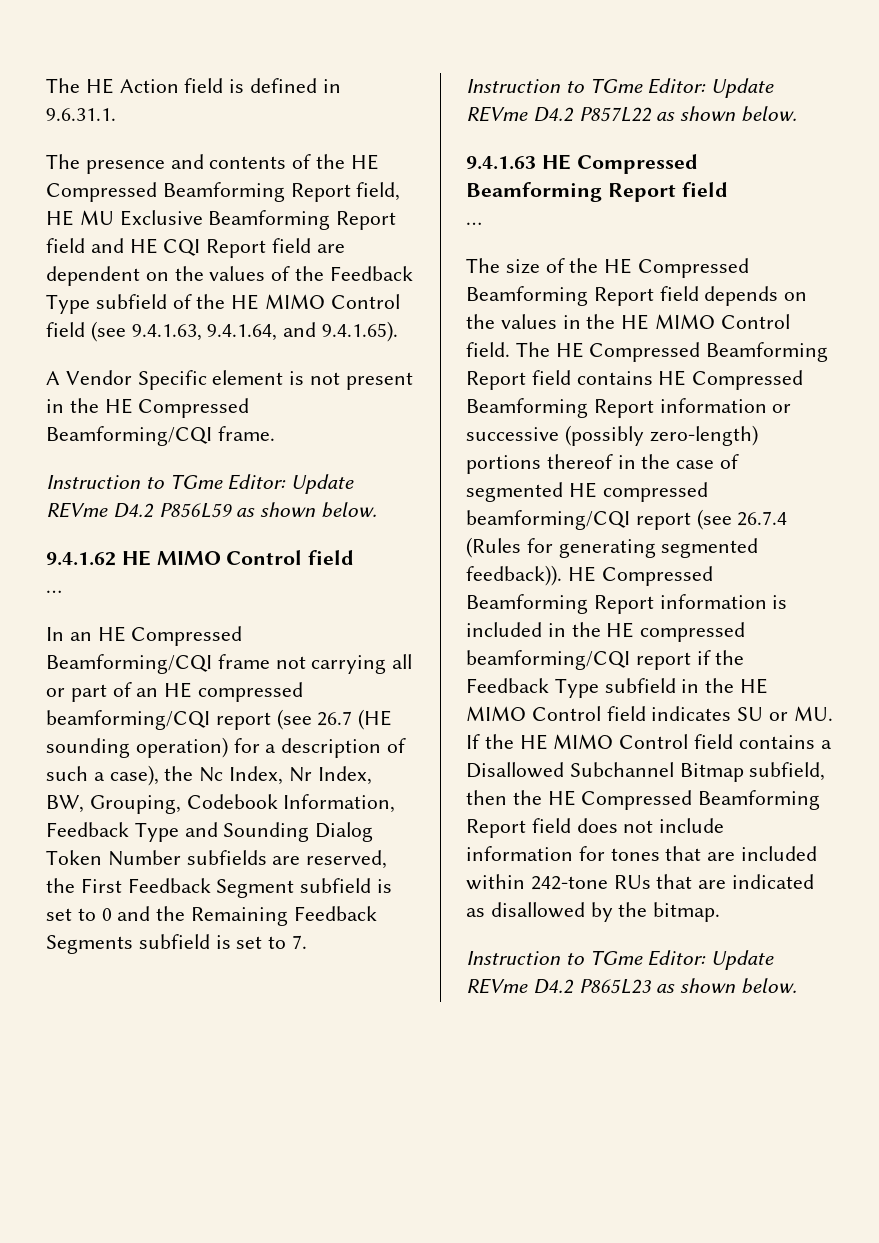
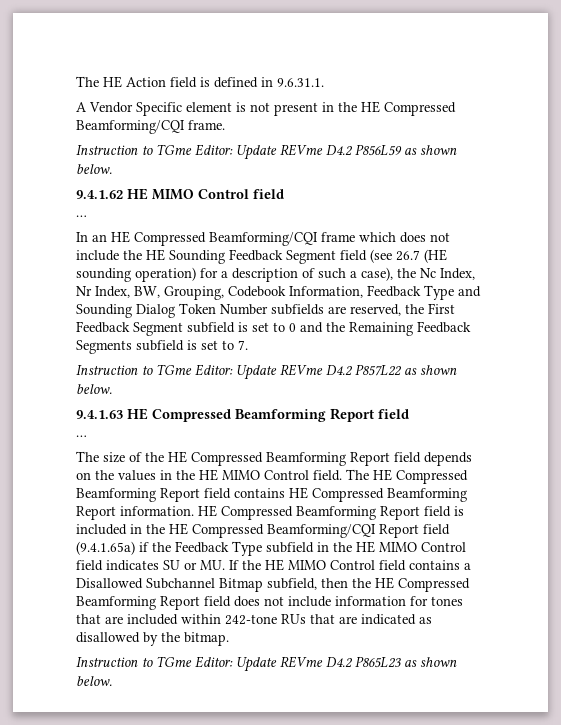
- The presence and contents of the HE Compressed Beamforming Report field, HE MU Exclusive Beamforming Report field and HE CQI Report field are dependent on the values of the Feedback Type subfield of the HE MIMO Control field (see 9.4.1.63, 9.4.1.64, and 9.4.1.65).
- In an HE Compressed Beamforming/CQI frame not carrying all or part of an HE compressed beamforming/CQI report (see 26.7 (HE sounding operation) for a description of such a case), the Nc Index, Nr Index, BW, Grouping, Codebook Information, Feedback Type and Sounding Dialog Token Number subfields are reserved, the First Feedback Segment subfield is set to 0 and the Remaining Feedback Segments subfield is set to 7.
+ In an HE Compressed Beamforming/CQI frame which does not include the HE Sounding Feedback Segment field (see 26.7 (HE sounding operation) for a description of such a case), the Nc Index, Nr Index, BW, Grouping, Codebook Information, Feedback Type and Sounding Dialog Token Number subfields are reserved, the First Feedback Segment subfield is set to 0 and the Remaining Feedback Segments subfield is set to 7.
- The HE Compressed Beamforming Report field contains HE Compressed Beamforming Report information or successive (possibly zero-length) portions thereof in the case of segmented HE compressed beamforming/CQI report (see 26.7.4 (Rules for generating segmented feedback)). HE Compressed Beamforming Report information is included in the HE compressed beamforming/CQI report if the Feedback Type subfield in the HE MIMO Control field indicates SU or MU. If the HE MIMO Control field contains a Disallowed Subchannel Bitmap subfield, then the HE Compressed Beamforming Report field does not include information for tones that are included within 242-tone RUs that are indicated as disallowed by the bitmap.
+ The HE Compressed Beamforming Report field contains HE Compressed Beamforming Report information. HE Compressed Beamforming Report field is included in the HE Compressed Beamforming/CQI Report field (9.4.1.65a) if the Feedback Type subfield in the HE MIMO Control field indicates SU or MU. If the HE MIMO Control field contains a Disallowed Subchannel Bitmap subfield, then the HE Compressed Beamforming Report field does not include information for tones that are included within 242-tone RUs that are indicated as disallowed by the bitmap.

